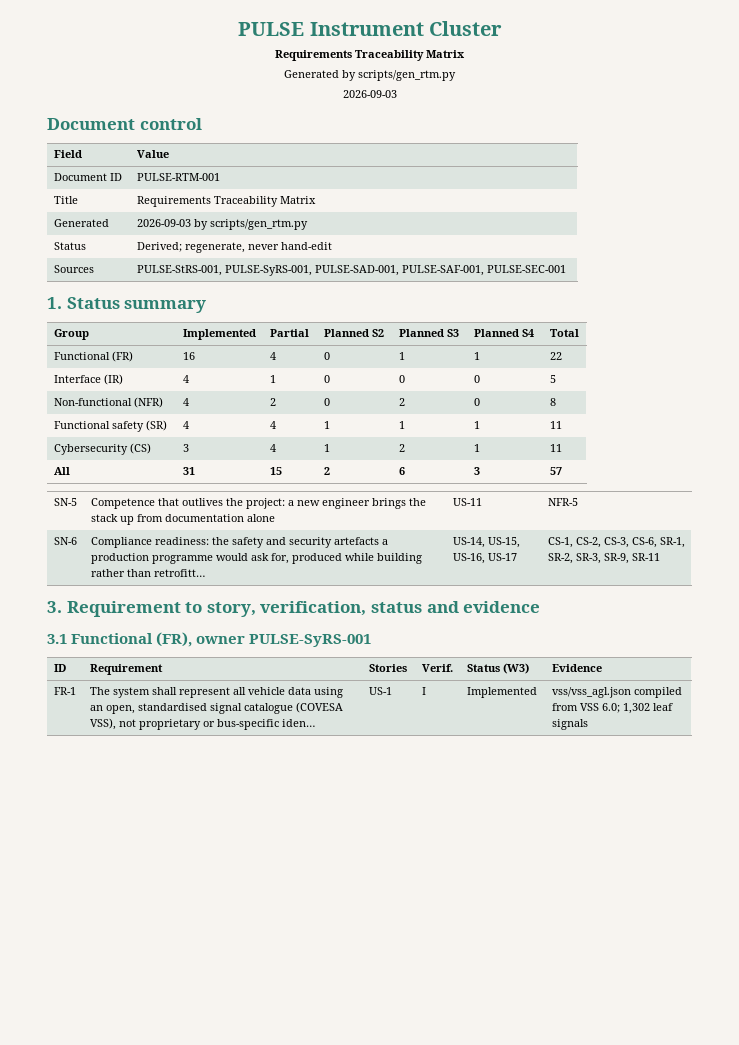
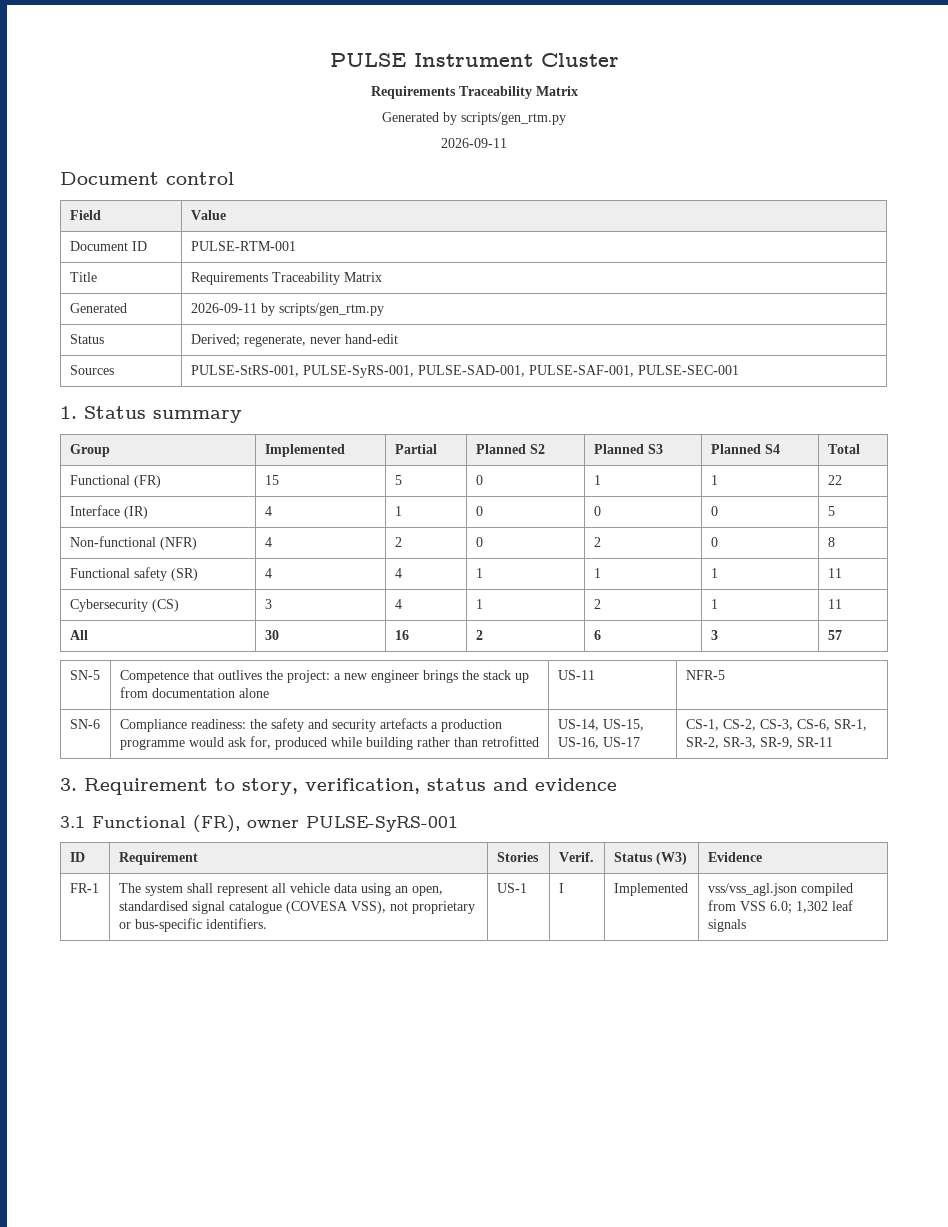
  Generated by scripts/gen_rtm.py
- 2026-09-03
+ 2026-09-11
- Generated | 2026-09-03 by scripts/gen_rtm.py
+ Generated | 2026-09-11 by scripts/gen_rtm.py
- Functional (FR) | 16 | 4 | 0 | 1 | 1 | 22
+ Functional (FR) | 15 | 5 | 0 | 1 | 1 | 22
- All | 31 | 15 | 2 | 6 | 3 | 57
+ All | 30 | 16 | 2 | 6 | 3 | 57
- SN-6 | Compliance readiness: the safety and security artefacts a production programme would ask for, produced while building rather than retrofitt… | US-14, US-15, US-16, US-17 | CS-1, CS-2, CS-3, CS-6, SR-1, SR-2, SR-3, SR-9, SR-11
+ SN-6 | Compliance readiness: the safety and security artefacts a production programme would ask for, produced while building rather than retrofitted | US-14, US-15, US-16, US-17 | CS-1, CS-2, CS-3, CS-6, SR-1, SR-2, SR-3, SR-9, SR-11
- FR-1 | The system shall represent all vehicle data using an open, standardised signal catalogue (COVESA VSS), not proprietary or bus-specific iden… | US-1 | I | Implemented | vss/vss_agl.json compiled from VSS 6.0; 1,302 leaf signals
+ FR-1 | The system shall represent all vehicle data using an open, standardised signal catalogue (COVESA VSS), not proprietary or bus-specific identifiers. | US-1 | I | Implemented | vss/vss_agl.json compiled from VSS 6.0; 1,302 leaf signals

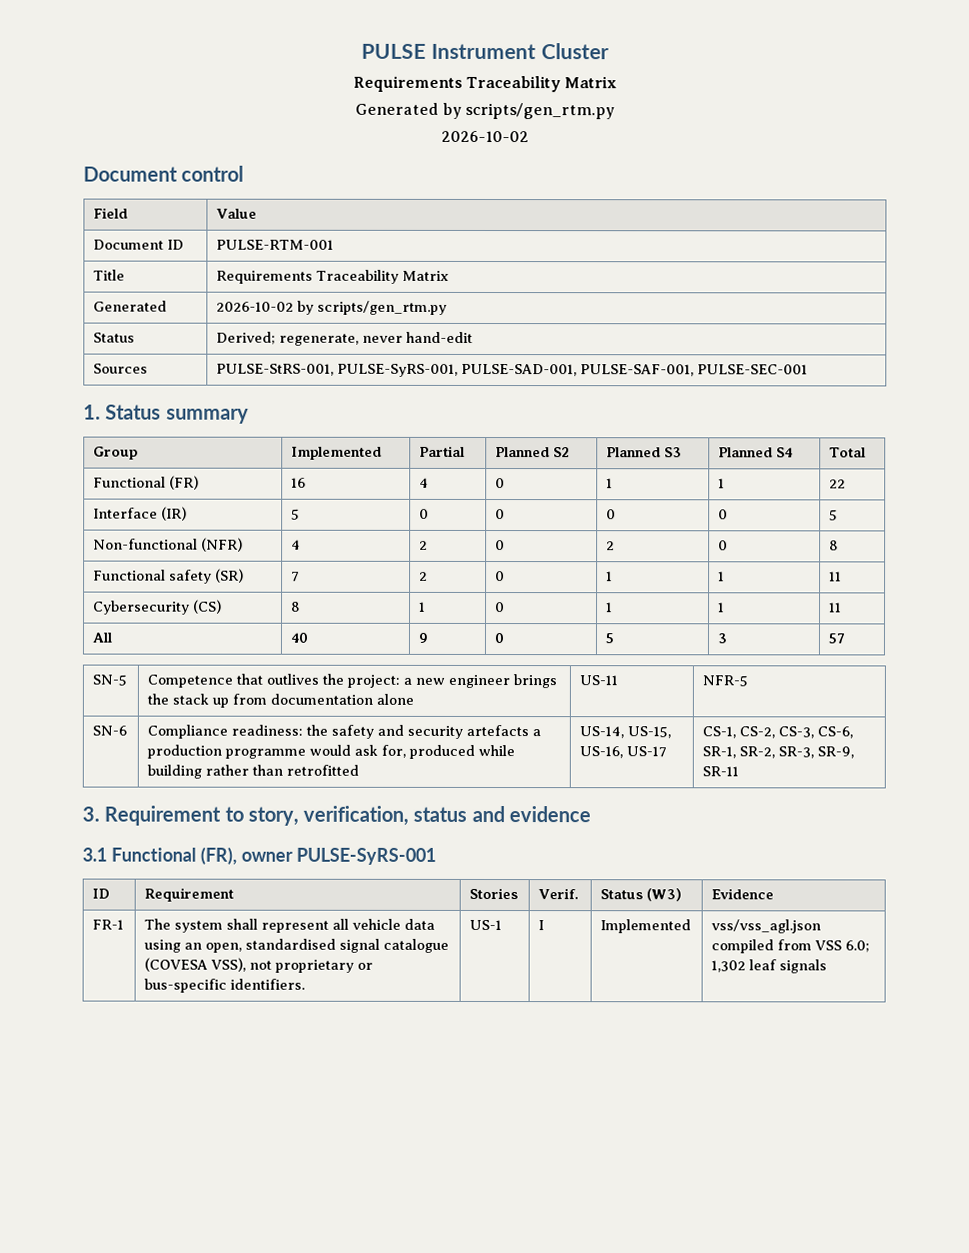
  Generated by scripts/gen_rtm.py
- 2026-09-11
+ 2026-10-02
- Generated | 2026-09-11 by scripts/gen_rtm.py
+ Generated | 2026-10-02 by scripts/gen_rtm.py
- Functional (FR) | 15 | 5 | 0 | 1 | 1 | 22
+ Functional (FR) | 16 | 4 | 0 | 1 | 1 | 22
- Interface (IR) | 4 | 1 | 0 | 0 | 0 | 5
+ Interface (IR) | 5 | 0 | 0 | 0 | 0 | 5
- Functional safety (SR) | 4 | 4 | 1 | 1 | 1 | 11
+ Functional safety (SR) | 7 | 2 | 0 | 1 | 1 | 11
- Cybersecurity (CS) | 3 | 4 | 1 | 2 | 1 | 11
+ Cybersecurity (CS) | 8 | 1 | 0 | 1 | 1 | 11
- All | 30 | 16 | 2 | 6 | 3 | 57
+ All | 40 | 9 | 0 | 5 | 3 | 57

